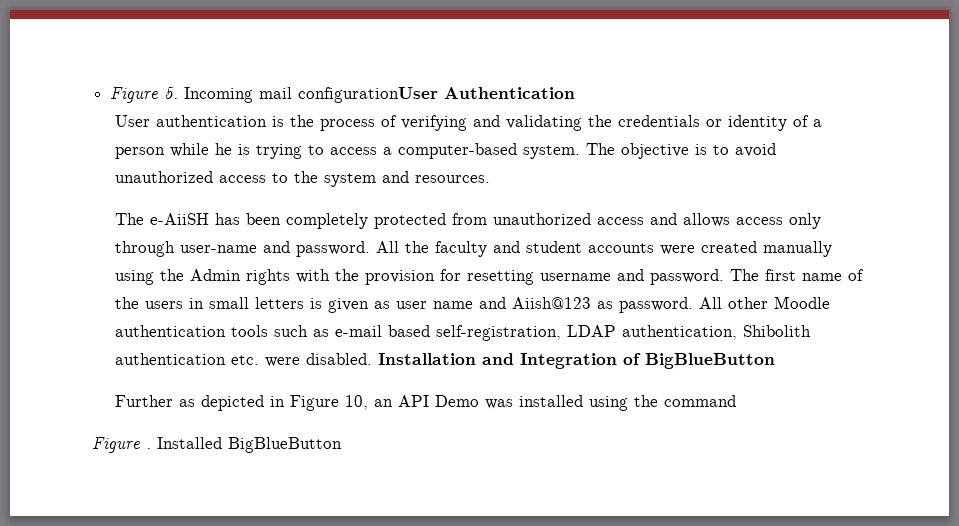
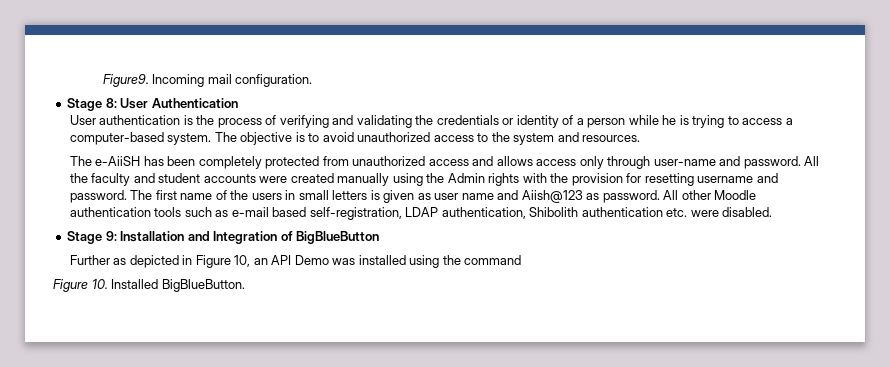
- Figure 5. Incoming mail configurationUser Authentication
+ Figure9. Incoming mail configuration.
+ Stage 8: User Authentication
- All other Moodle authentication tools such as e-mail based self-registration, LDAP authentication, Shibolith authentication etc. were disabled. Installation and Integration of BigBlueButton
+ All other Moodle authentication tools such as e-mail based self-registration, LDAP authentication, Shibolith authentication etc. were disabled.
+ Stage 9: Installation and Integration of BigBlueButton
- Figure . Installed BigBlueButton
+ Figure 10. Installed BigBlueButton.

